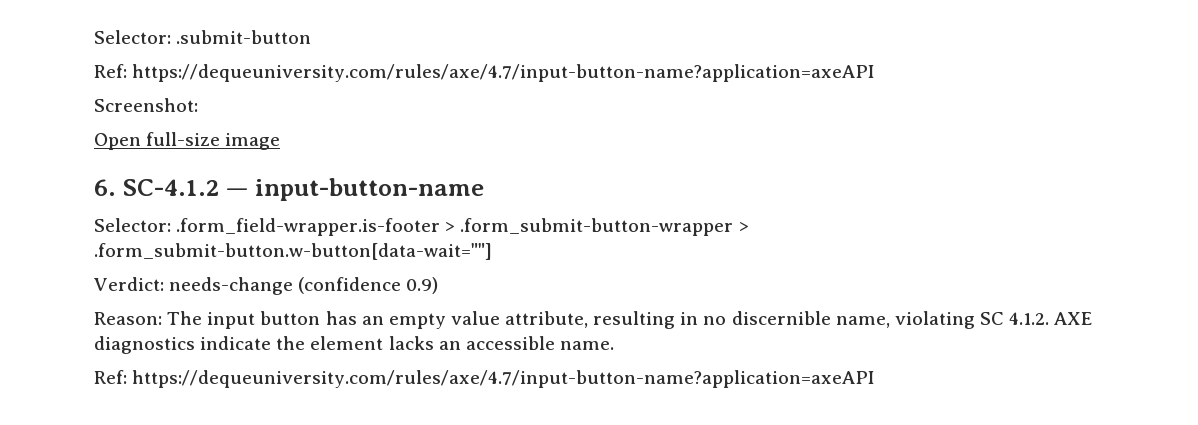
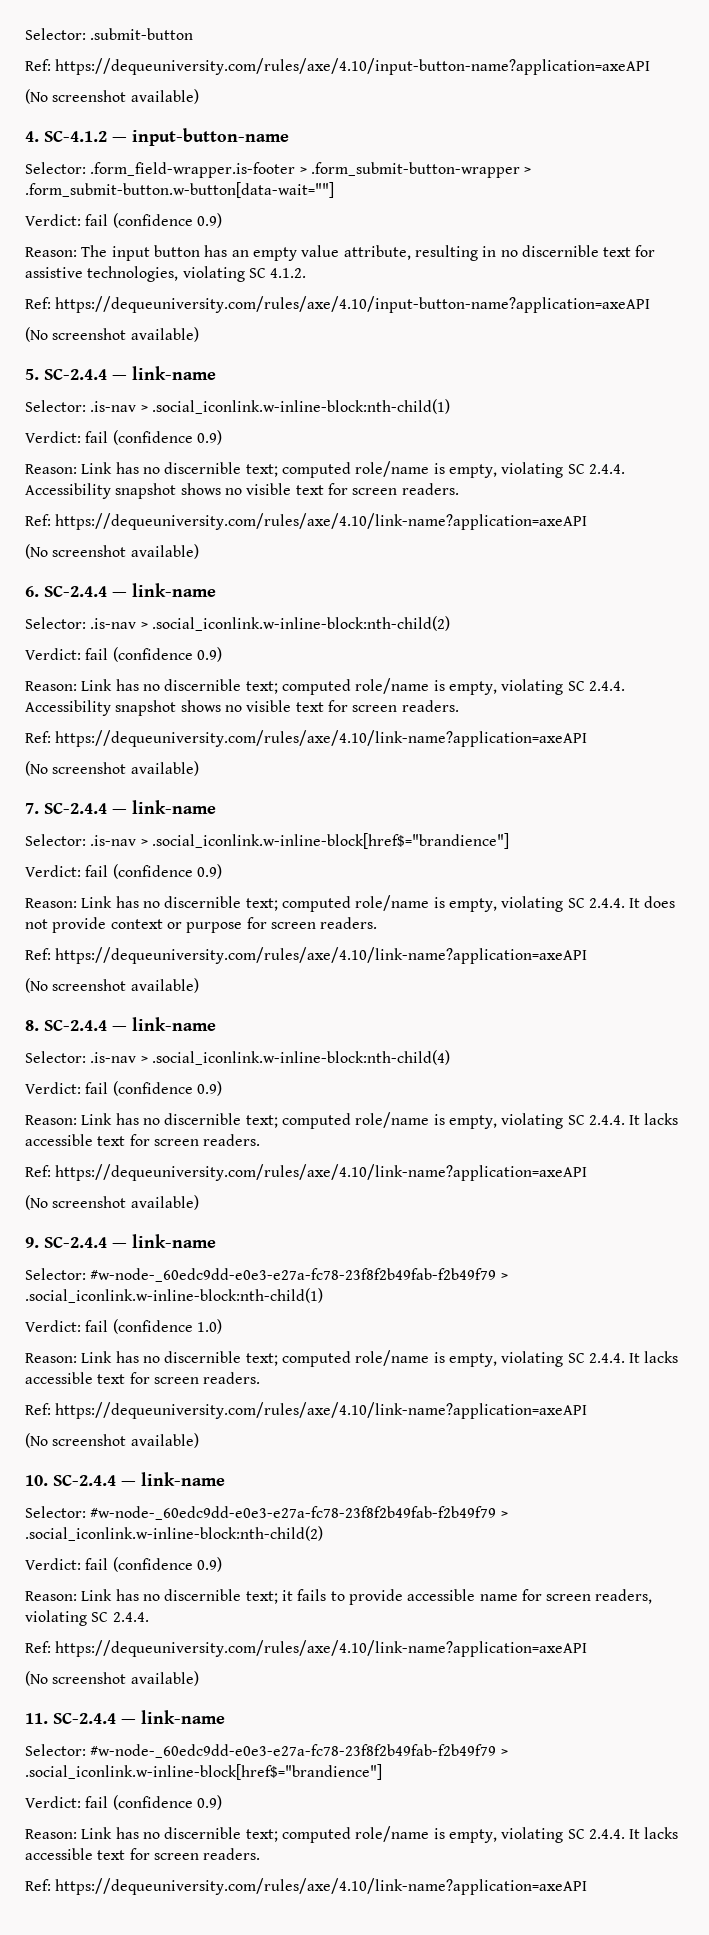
  Selector: .submit-button
- Ref: https://dequeuniversity.com/rules/axe/4.7/input-button-name?application=axeAPI
- Screenshot:
- Open full-size image
- 6. SC-4.1.2 — input-button-name
+ Ref: https://dequeuniversity.com/rules/axe/4.10/input-button-name?application=axeAPI
+ (No screenshot available)
+ 4. SC-4.1.2 — input-button-name
  Selector: .form_field-wrapper.is-footer > .form_submit-button-wrapper > .form_submit-button.w-button[data-wait=""]
- Verdict: needs-change (confidence 0.9)
+ Verdict: fail (confidence 0.9)
- Reason: The input button has an empty value attribute, resulting in no discernible name, violating SC 4.1.2. AXE diagnostics indicate the element lacks an accessible name.
- Ref: https://dequeuniversity.com/rules/axe/4.7/input-button-name?application=axeAPI
+ Reason: The input button has an empty value attribute, resulting in no discernible text for assistive technologies, violating SC 4.1.2.
+ Ref: https://dequeuniversity.com/rules/axe/4.10/input-button-name?application=axeAPI
+ (No screenshot available)
+ 5. SC-2.4.4 — link-name
+ Selector: .is-nav > .social_iconlink.w-inline-block:nth-child(1)
+ Verdict: fail (confidence 0.9)
+ Reason: Link has no discernible text; computed role/name is empty, violating SC 2.4.4. Accessibility snapshot shows no visible text for screen readers.
+ Ref: https://dequeuniversity.com/rules/axe/4.10/link-name?application=axeAPI
+ (No screenshot available)
+ 6. SC-2.4.4 — link-name
+ Selector: .is-nav > .social_iconlink.w-inline-block:nth-child(2)
+ Verdict: fail (confidence 0.9)
+ Reason: Link has no discernible text; computed role/name is empty, violating SC 2.4.4. Accessibility snapshot shows no visible text for screen readers.
+ Ref: https://dequeuniversity.com/rules/axe/4.10/link-name?application=axeAPI
+ (No screenshot available)
+ 7. SC-2.4.4 — link-name
+ Selector: .is-nav > .social_iconlink.w-inline-block[href$="brandience"]
+ Verdict: fail (confidence 0.9)
+ Reason: Link has no discernible text; computed role/name is empty, violating SC 2.4.4. It does not provide context or purpose for screen readers.
+ Ref: https://dequeuniversity.com/rules/axe/4.10/link-name?application=axeAPI
+ (No screenshot available)
+ 8. SC-2.4.4 — link-name
+ Selector: .is-nav > .social_iconlink.w-inline-block:nth-child(4)
+ Verdict: fail (confidence 0.9)
+ Reason: Link has no discernible text; computed role/name is empty, violating SC 2.4.4. It lacks accessible text for screen readers.
+ Ref: https://dequeuniversity.com/rules/axe/4.10/link-name?application=axeAPI
+ (No screenshot available)
+ 9. SC-2.4.4 — link-name
+ Selector: #w-node-_60edc9dd-e0e3-e27a-fc78-23f8f2b49fab-f2b49f79 > .social_iconlink.w-inline-block:nth-child(1)
+ Verdict: fail (confidence 1.0)
+ Reason: Link has no discernible text; computed role/name is empty, violating SC 2.4.4. It lacks accessible text for screen readers.
+ Ref: https://dequeuniversity.com/rules/axe/4.10/link-name?application=axeAPI
+ (No screenshot available)
+ 10. SC-2.4.4 — link-name
+ Selector: #w-node-_60edc9dd-e0e3-e27a-fc78-23f8f2b49fab-f2b49f79 > .social_iconlink.w-inline-block:nth-child(2)
+ Verdict: fail (confidence 0.9)
+ Reason: Link has no discernible text; it fails to provide accessible name for screen readers, violating SC 2.4.4.
+ Ref: https://dequeuniversity.com/rules/axe/4.10/link-name?application=axeAPI
+ (No screenshot available)
+ 11. SC-2.4.4 — link-name
+ Selector: #w-node-_60edc9dd-e0e3-e27a-fc78-23f8f2b49fab-f2b49f79 > .social_iconlink.w-inline-block[href$="brandience"]
+ Verdict: fail (confidence 0.9)
+ Reason: Link has no discernible text; computed role/name is empty, violating SC 2.4.4. It lacks accessible text for screen readers.
+ Ref: https://dequeuniversity.com/rules/axe/4.10/link-name?application=axeAPI

